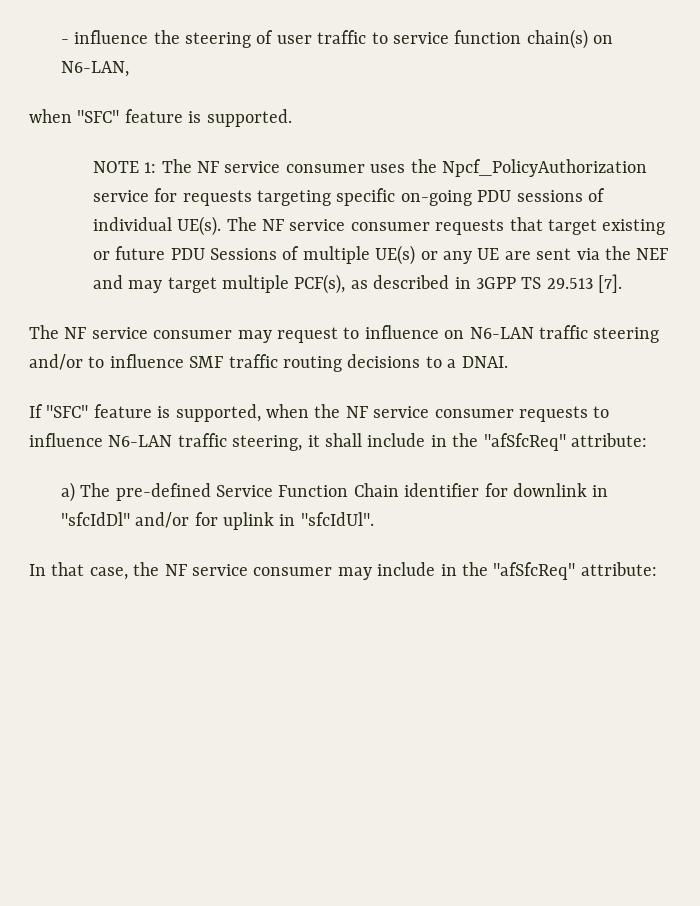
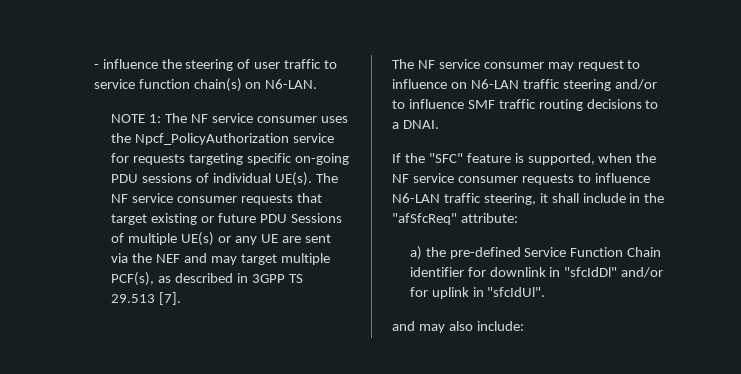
- - influence the steering of user traffic to service function chain(s) on N6-LAN,
- when "SFC" feature is supported.
+ - influence the steering of user traffic to service function chain(s) on N6-LAN.
- If "SFC" feature is supported, when the NF service consumer requests to influence N6-LAN traffic steering, it shall include in the "afSfcReq" attribute:
+ If the "SFC" feature is supported, when the NF service consumer requests to influence N6-LAN traffic steering, it shall include in the "afSfcReq" attribute:
- a) The pre-defined Service Function Chain identifier for downlink in "sfcIdDl" and/or for uplink in "sfcIdUl".
+ a) the pre-defined Service Function Chain identifier for downlink in "sfcIdDl" and/or for uplink in "sfcIdUl".
- In that case, the NF service consumer may include in the "afSfcReq" attribute:
+ and may also include:

